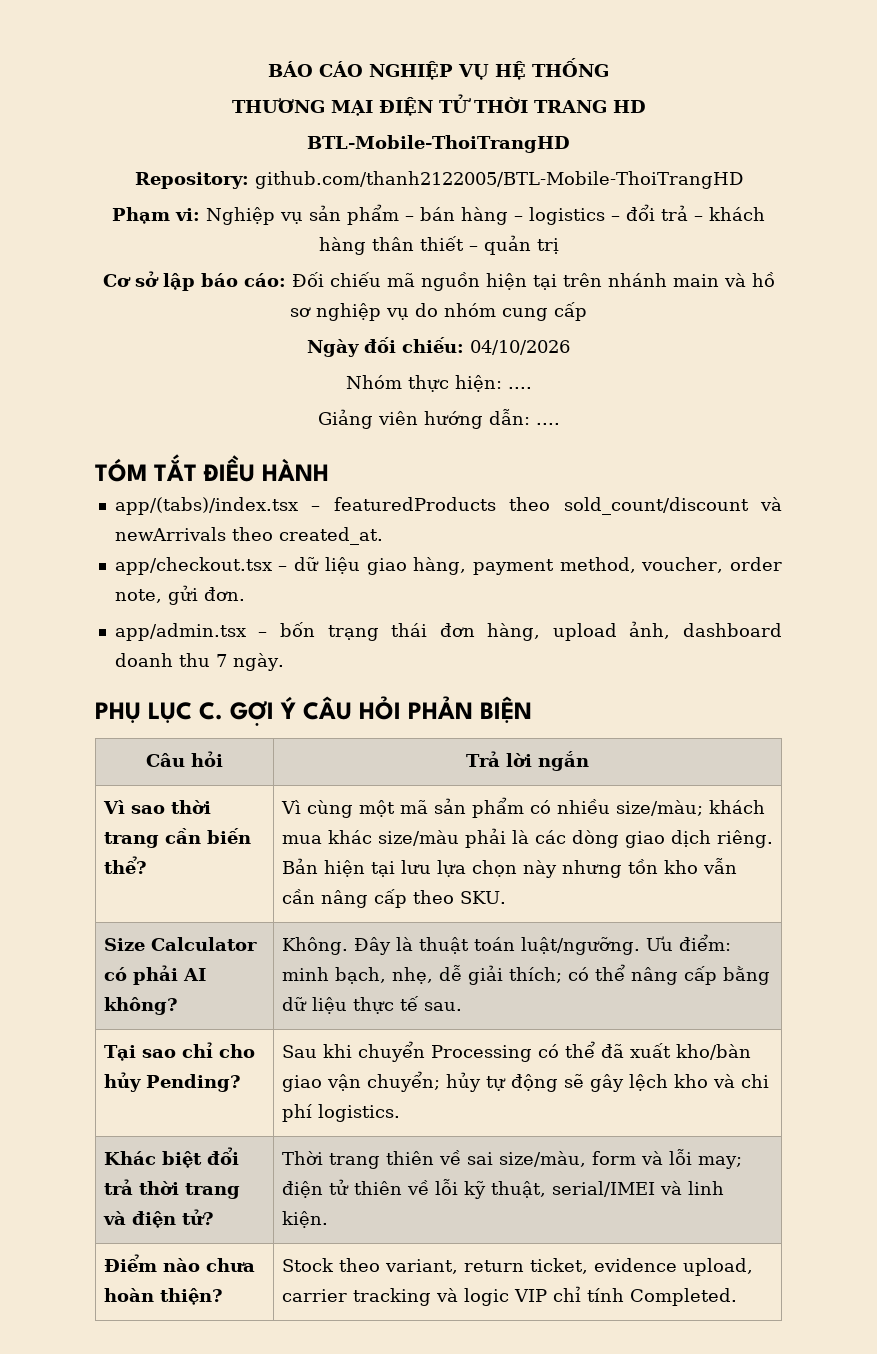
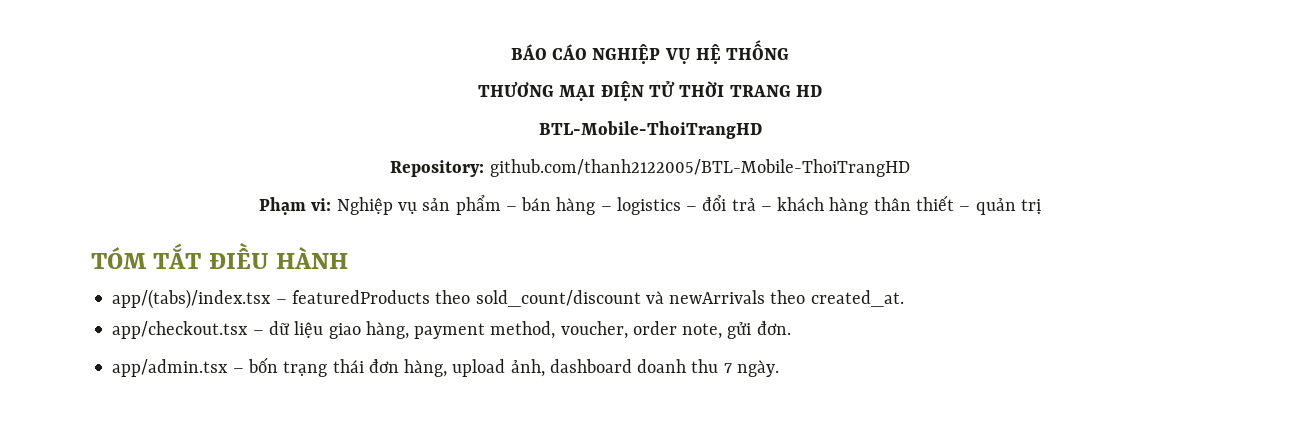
- Cơ sở lập báo cáo: Đối chiếu mã nguồn hiện tại trên nhánh main và hồ sơ nghiệp vụ do nhóm cung cấp
- Ngày đối chiếu: 04/10/2026
- Nhóm thực hiện: ....
- Giảng viên hướng dẫn: ....
- PHỤ LỤC C. GỢI Ý CÂU HỎI PHẢN BIỆN
- Câu hỏi | Trả lời ngắn
- Vì sao thời trang cần biến thể? | Vì cùng một mã sản phẩm có nhiều size/màu; khách mua khác size/màu phải là các dòng giao dịch riêng. Bản hiện tại lưu lựa chọn này nhưng tồn kho vẫn cần nâng cấp theo SKU.
- Size Calculator có phải AI không? | Không. Đây là thuật toán luật/ngưỡng. Ưu điểm: minh bạch, nhẹ, dễ giải thích; có thể nâng cấp bằng dữ liệu thực tế sau.
- Tại sao chỉ cho hủy Pending? | Sau khi chuyển Processing có thể đã xuất kho/bàn giao vận chuyển; hủy tự động sẽ gây lệch kho và chi phí logistics.
- Khác biệt đổi trả thời trang và điện tử? | Thời trang thiên về sai size/màu, form và lỗi may; điện tử thiên về lỗi kỹ thuật, serial/IMEI và linh kiện.
- Điểm nào chưa hoàn thiện? | Stock theo variant, return ticket, evidence upload, carrier tracking và logic VIP chỉ tính Completed.

